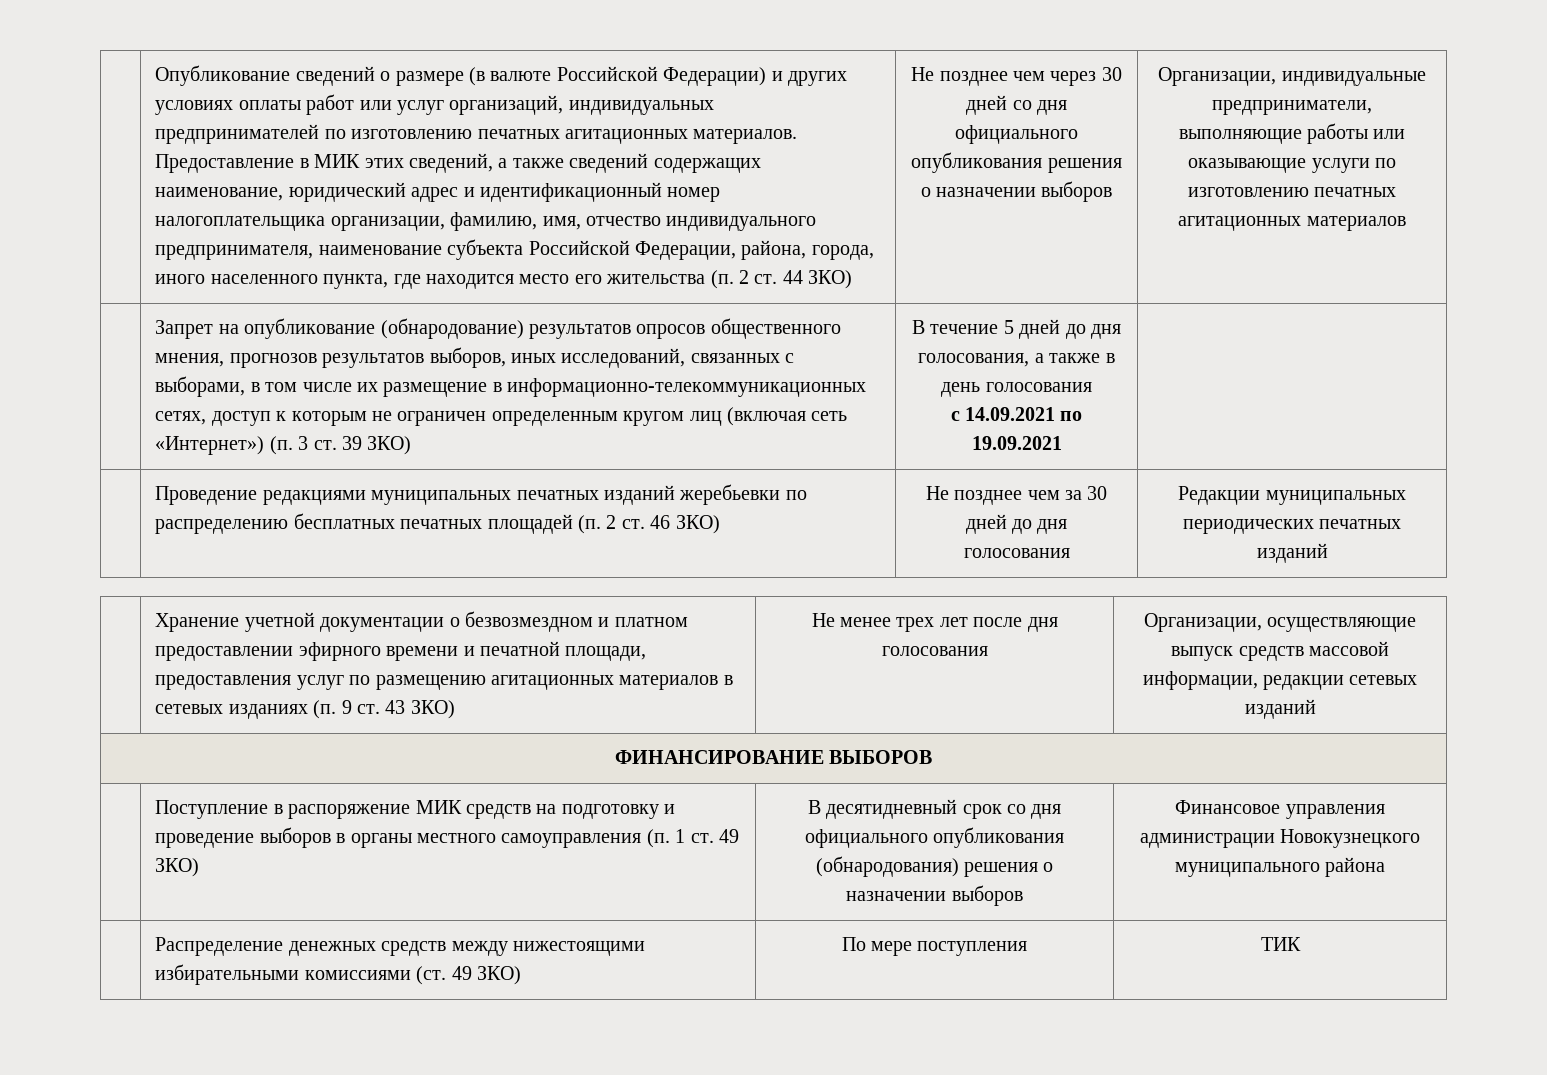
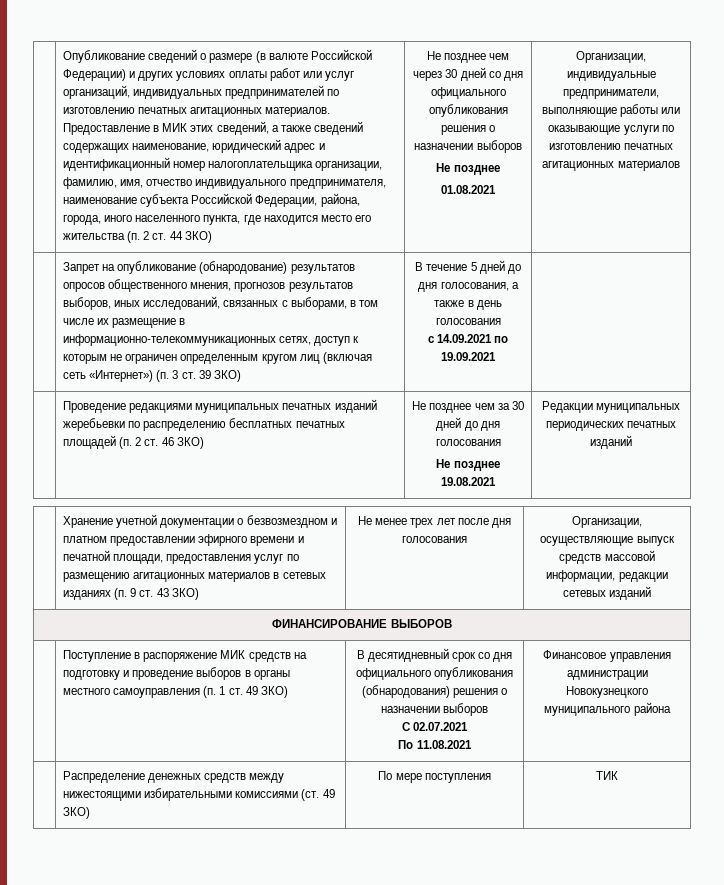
  Не позднее чем через 30 дней со дня официального опубликования решения о назначении выборов
+ Не позднее
+ 01.08.2021
- | Проведение редакциями муниципальных печатных изданий жеребьевки по распределению бесплатных печатных площадей (п. 2 ст. 46 ЗКО) | Не позднее чем за 30 дней до дня голосования | Редакции муниципальных периодических печатных изданий
+ | Проведение редакциями муниципальных печатных изданий жеребьевки по распределению бесплатных печатных площадей (п. 2 ст. 46 ЗКО) | Не позднее чем за 30 дней до дня голосования
+ Не позднее 19.08.2021 | Редакции муниципальных периодических печатных изданий
+ С 02.07.2021
+ По 11.08.2021

